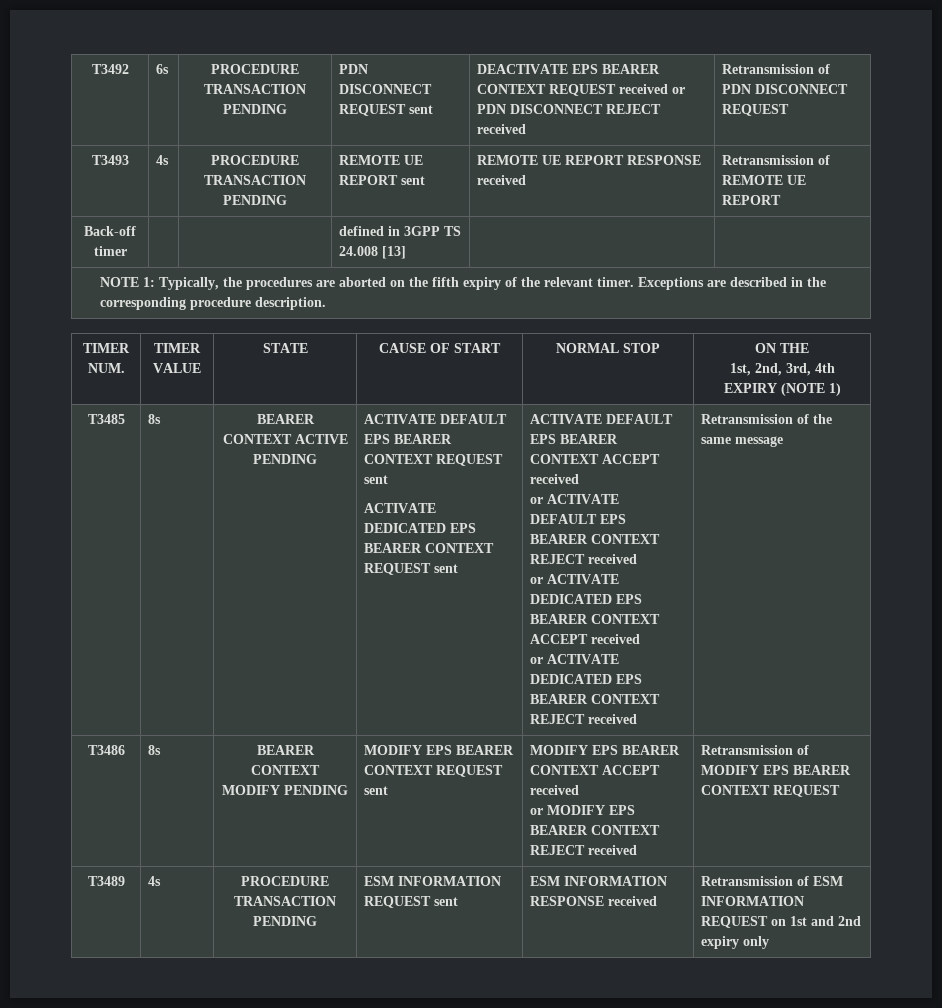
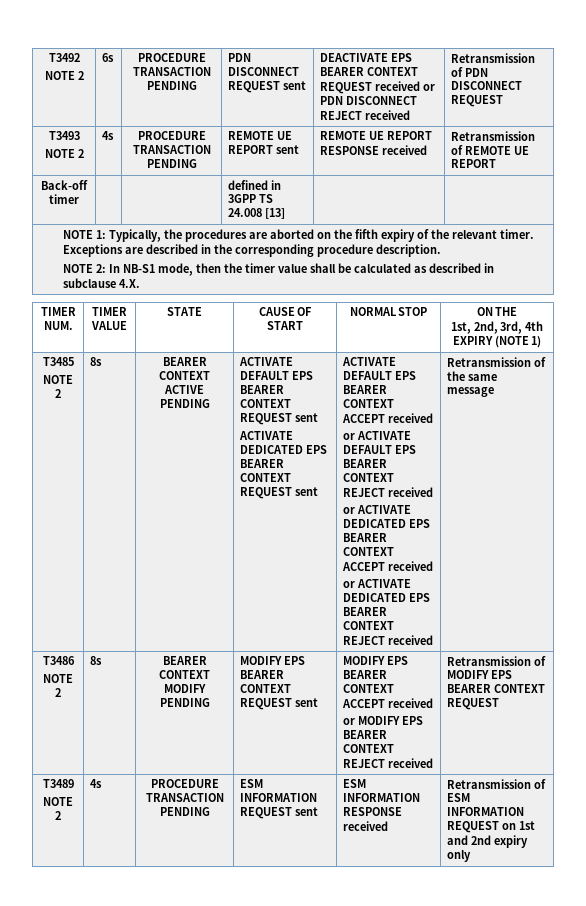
- T3492 | 6s | PROCEDURE TRANSACTION PENDING | PDN DISCONNECT REQUEST sent | DEACTIVATE EPS BEARER CONTEXT REQUEST received or PDN DISCONNECT REJECT received | Retransmission of PDN DISCONNECT REQUEST
+ T3492
+ NOTE 2 | 6s | PROCEDURE TRANSACTION PENDING | PDN DISCONNECT REQUEST sent | DEACTIVATE EPS BEARER CONTEXT REQUEST received or PDN DISCONNECT REJECT received | Retransmission of PDN DISCONNECT REQUEST
- T3493 | 4s | PROCEDURE TRANSACTION PENDING | REMOTE UE REPORT sent | REMOTE UE REPORT RESPONSE received | Retransmission of REMOTE UE REPORT
+ T3493
+ NOTE 2 | 4s | PROCEDURE TRANSACTION PENDING | REMOTE UE REPORT sent | REMOTE UE REPORT RESPONSE received | Retransmission of REMOTE UE REPORT
  NOTE 1: Typically, the procedures are aborted on the fifth expiry of the relevant timer. Exceptions are described in the corresponding procedure description.
+ NOTE 2: In NB-S1 mode, then the timer value shall be calculated as described in subclause 4.X.
  T3485
+ NOTE 2
- T3486 | 8s | BEARER CONTEXT MODIFY PENDING | MODIFY EPS BEARER CONTEXT REQUEST sent | MODIFY EPS BEARER CONTEXT ACCEPT received
+ T3486
+ NOTE 2 | 8s | BEARER CONTEXT MODIFY PENDING | MODIFY EPS BEARER CONTEXT REQUEST sent | MODIFY EPS BEARER CONTEXT ACCEPT received
- T3489 | 4s | PROCEDURE TRANSACTION PENDING | ESM INFORMATION REQUEST sent | ESM INFORMATION RESPONSE received | Retransmission of ESM INFORMATION REQUEST on 1st and 2nd expiry only
+ T3489
+ NOTE 2 | 4s | PROCEDURE TRANSACTION PENDING | ESM INFORMATION REQUEST sent | ESM INFORMATION RESPONSE received | Retransmission of ESM INFORMATION REQUEST on 1st and 2nd expiry only

